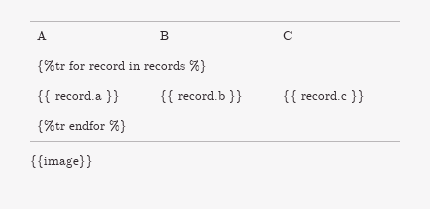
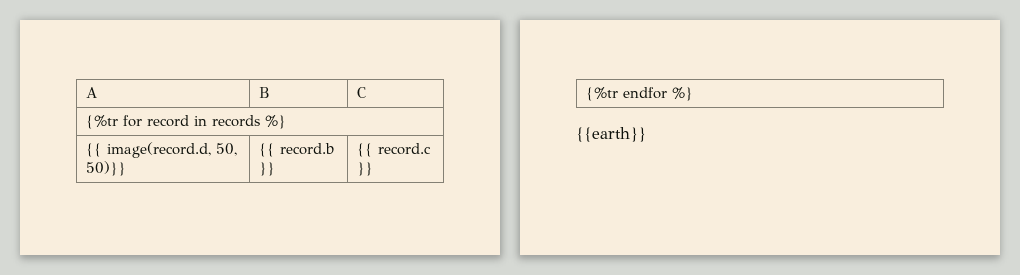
- {{ record.a }} | {{ record.b }} | {{ record.c }}
+ {{ image(record.d, 50, 50)}} | {{ record.b }} | {{ record.c }}
- {{image}}
+ {{earth}}

